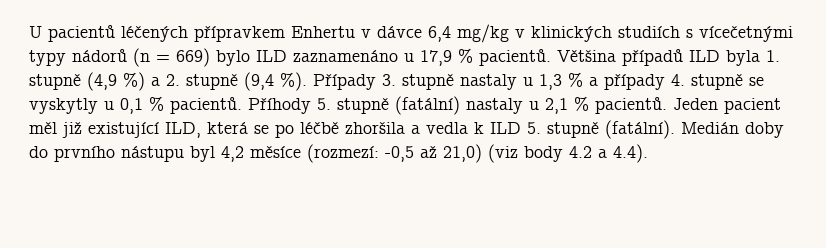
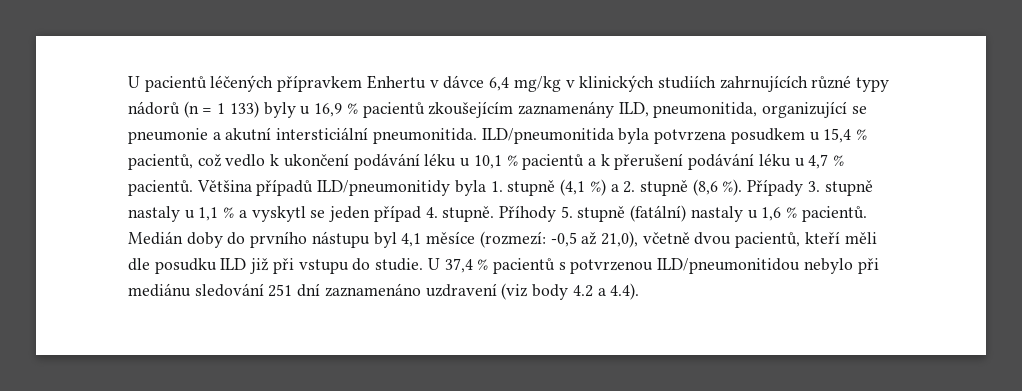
- U pacientů léčených přípravkem Enhertu v dávce 6,4 mg/kg v klinických studiích s vícečetnými typy nádorů (n = 669) bylo ILD zaznamenáno u 17,9 % pacientů.
+ U pacientů léčených přípravkem Enhertu v dávce 6,4 mg/kg v klinických studiích zahrnujících různé typy nádorů (n = 1 133) byly u 16,9 % pacientů zkoušejícím zaznamenány ILD, pneumonitida, organizující se pneumonie a akutní intersticiální pneumonitida. ILD/pneumonitida byla potvrzena posudkem u 15,4 % pacientů, což vedlo k ukončení podávání léku u 10,1 % pacientů a k přerušení podávání léku u 4,7 % pacientů.
- Většina případů ILD byla 1. stupně (4,9 %) a 2. stupně (9,4 %).
+ Většina případů ILD/pneumonitidy byla 1. stupně (4,1 %) a 2. stupně (8,6 %).
- Případy 3. stupně nastaly u 1,3 % a případy 4. stupně se vyskytly u 0,1 % pacientů.
+ Případy 3. stupně nastaly u 1,1 % a vyskytl se jeden případ 4. stupně.
- Příhody 5. stupně (fatální) nastaly u 2,1 % pacientů. Jeden pacient měl již existující ILD, která se po léčbě zhoršila a vedla k ILD 5. stupně (fatální).
+ Příhody 5. stupně (fatální) nastaly u 1,6 % pacientů.
- Medián doby do prvního nástupu byl 4,2 měsíce (rozmezí: -0,5 až 21,0) (viz body 4.2 a 4.4).
+ Medián doby do prvního nástupu byl 4,1 měsíce (rozmezí: -0,5 až 21,0), včetně dvou pacientů, kteří měli dle posudku ILD již při vstupu do studie. U 37,4 % pacientů s potvrzenou ILD/pneumonitidou nebylo při mediánu sledování 251 dní zaznamenáno uzdravení (viz body 4.2 a 4.4).

